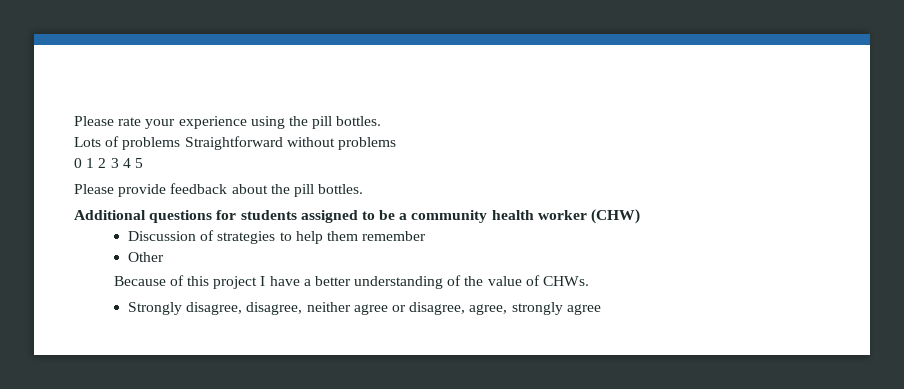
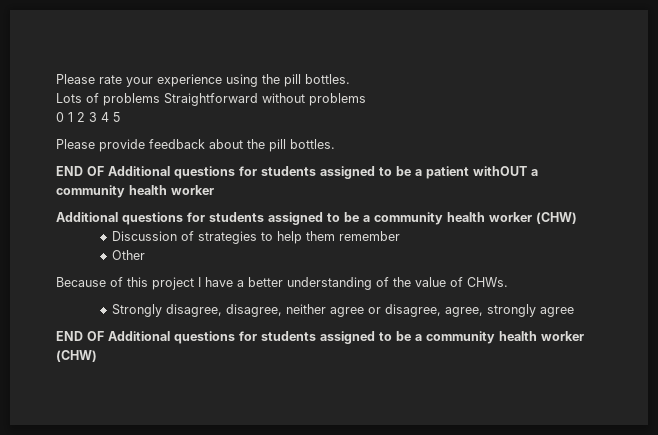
+ END OF Additional questions for students assigned to be a patient withOUT a community health worker
+ END OF Additional questions for students assigned to be a community health worker (CHW)

